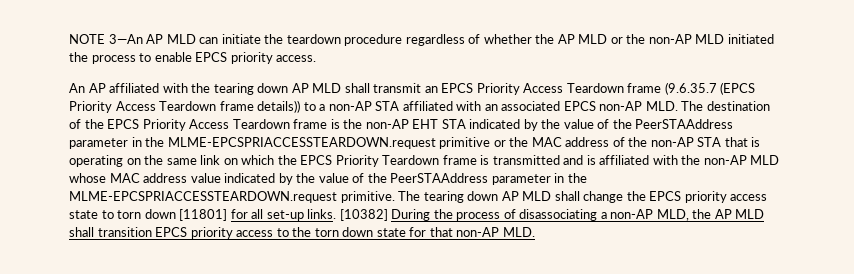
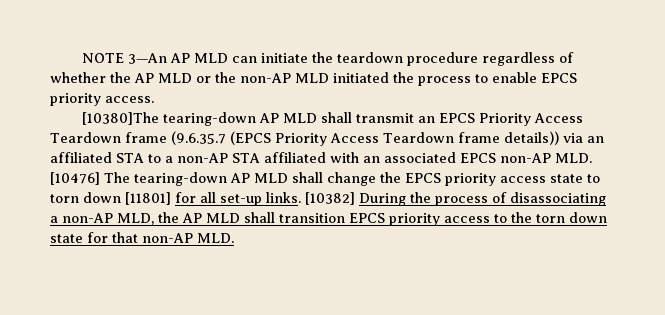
- An AP affiliated with the tearing down AP MLD shall transmit an EPCS Priority Access Teardown frame (9.6.35.7 (EPCS Priority Access Teardown frame details)) to a non-AP STA affiliated with an associated EPCS non-AP MLD. The destination of the EPCS Priority Access Teardown frame is the non-AP EHT STA indicated by the value of the PeerSTAAddress parameter in the MLME-EPCSPRIACCESSTEARDOWN.request primitive or the MAC address of the non-AP STA that is operating on the same link on which the EPCS Priority Teardown frame is transmitted and is affiliated with the non-AP MLD whose MAC address value indicated by the value of the PeerSTAAddress parameter in the MLME-EPCSPRIACCESSTEARDOWN.request primitive. The tearing down AP MLD shall change the EPCS priority access state to torn down [11801] for all set-up links.
+ [10380]The tearing-down AP MLD shall transmit an EPCS Priority Access Teardown frame (9.6.35.7 (EPCS Priority Access Teardown frame details)) via an affiliated STA to a non-AP STA affiliated with an associated EPCS non-AP MLD. [10476] The tearing-down AP MLD shall change the EPCS priority access state to torn down [11801] for all set-up links.

